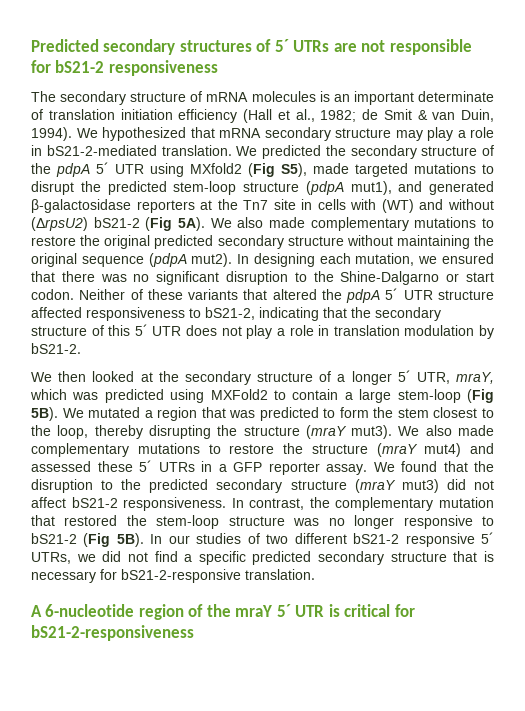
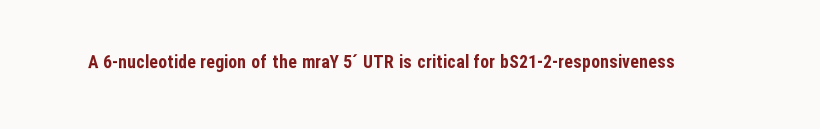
- Predicted secondary structures of 5´ UTRs are not responsible for bS21-2 responsiveness
- The secondary structure of mRNA molecules is an important determinate of translation initiation efficiency (Hall et al., 1982; de Smit & van Duin, 1994). We hypothesized that mRNA secondary structure may play a role in bS21-2-mediated translation. We predicted the secondary structure of the pdpA 5´ UTR using MXfold2 (Fig S5), made targeted mutations to disrupt the predicted stem-loop structure (pdpA mut1), and generated β-galactosidase reporters at the Tn7 site in cells with (WT) and without (ΔrpsU2) bS21-2 (Fig 5A). We also made complementary mutations to restore the original predicted secondary structure without maintaining the original sequence (pdpA mut2). In designing each mutation, we ensured that there was no significant disruption to the Shine-Dalgarno or start codon. Neither of these variants that altered the pdpA 5´ UTR structure affected responsiveness to bS21-2, indicating that the secondary structure of this 5´ UTR does not play a role in translation modulation by bS21-2.
- We then looked at the secondary structure of a longer 5´ UTR, mraY, which was predicted using MXFold2 to contain a large stem-loop (Fig 5B). We mutated a region that was predicted to form the stem closest to the loop, thereby disrupting the structure (mraY mut3). We also made complementary mutations to restore the structure (mraY mut4) and assessed these 5´ UTRs in a GFP reporter assay. We found that the disruption to the predicted secondary structure (mraY mut3) did not affect bS21-2 responsiveness. In contrast, the complementary mutation that restored the stem-loop structure was no longer responsive to bS21-2 (Fig 5B). In our studies of two different bS21-2 responsive 5´ UTRs, we did not find a specific predicted secondary structure that is necessary for bS21-2-responsive translation.

